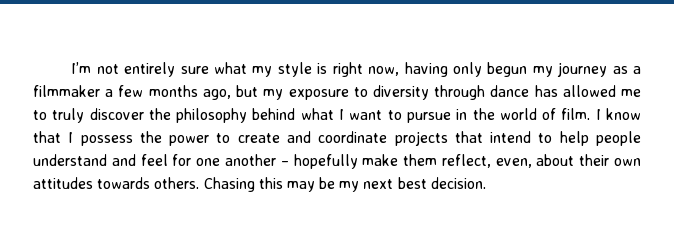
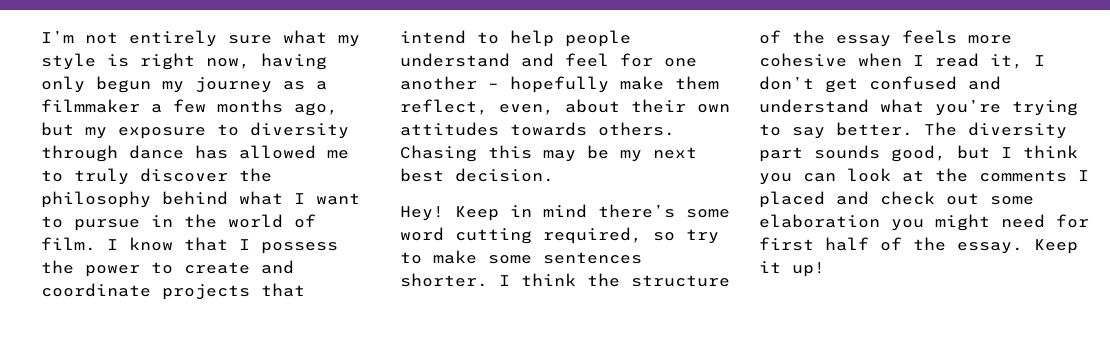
+ Hey! Keep in mind there’s some word cutting required, so try to make some sentences shorter. I think the structure of the essay feels more cohesive when I read it, I don’t get confused and understand what you’re trying to say better. The diversity part sounds good, but I think you can look at the comments I placed and check out some elaboration you might need for first half of the essay. Keep it up!

